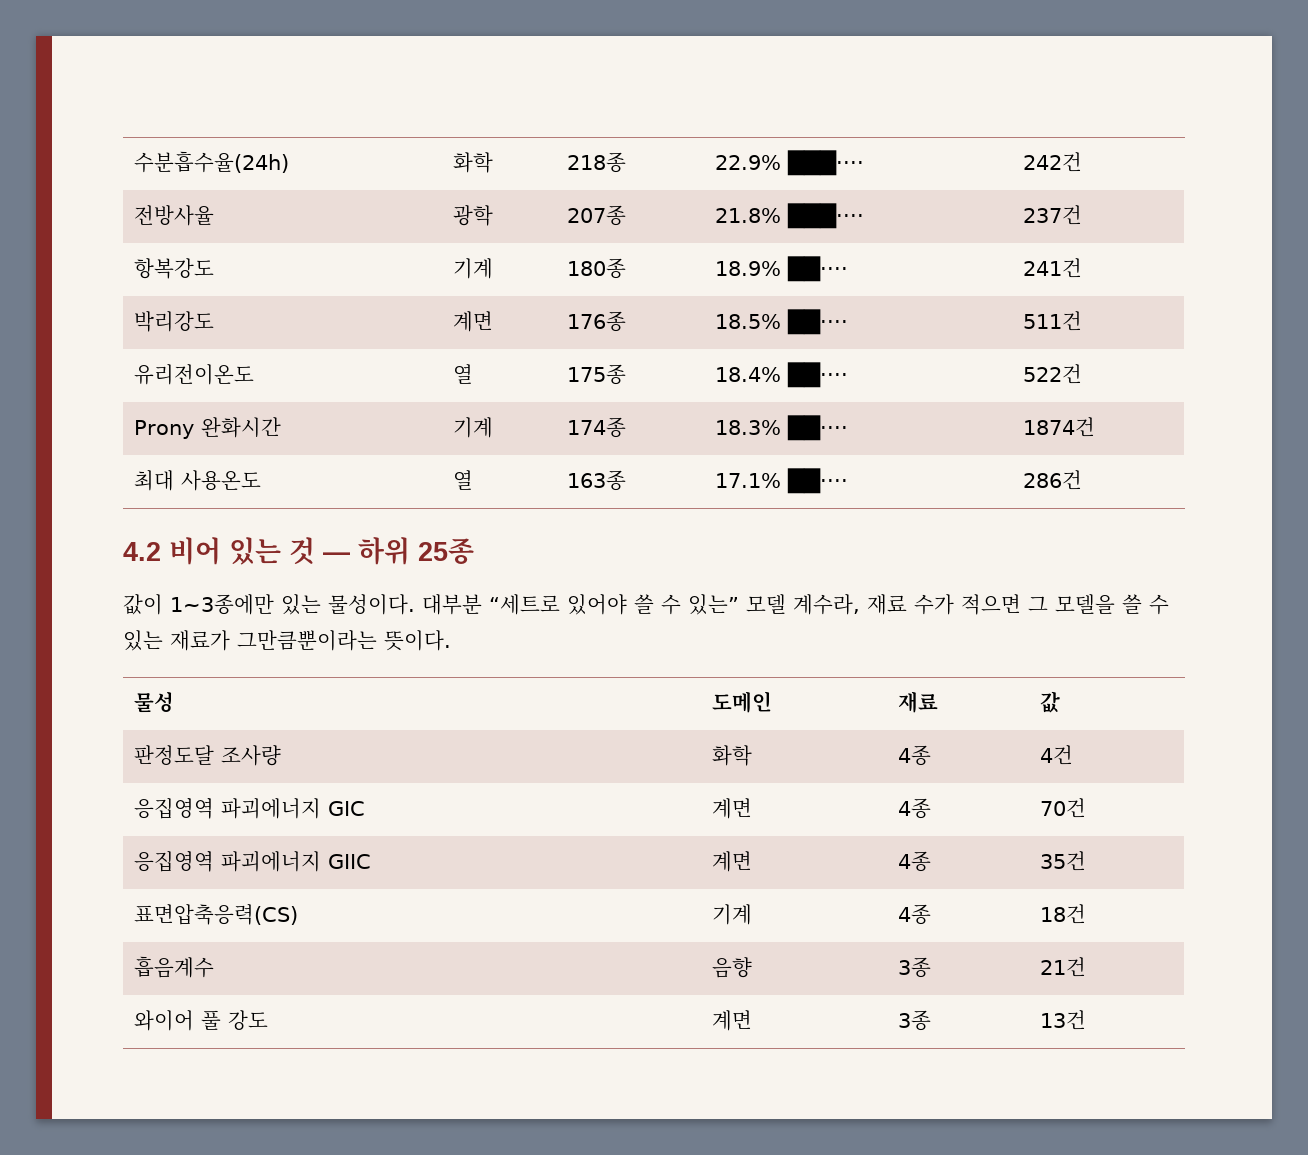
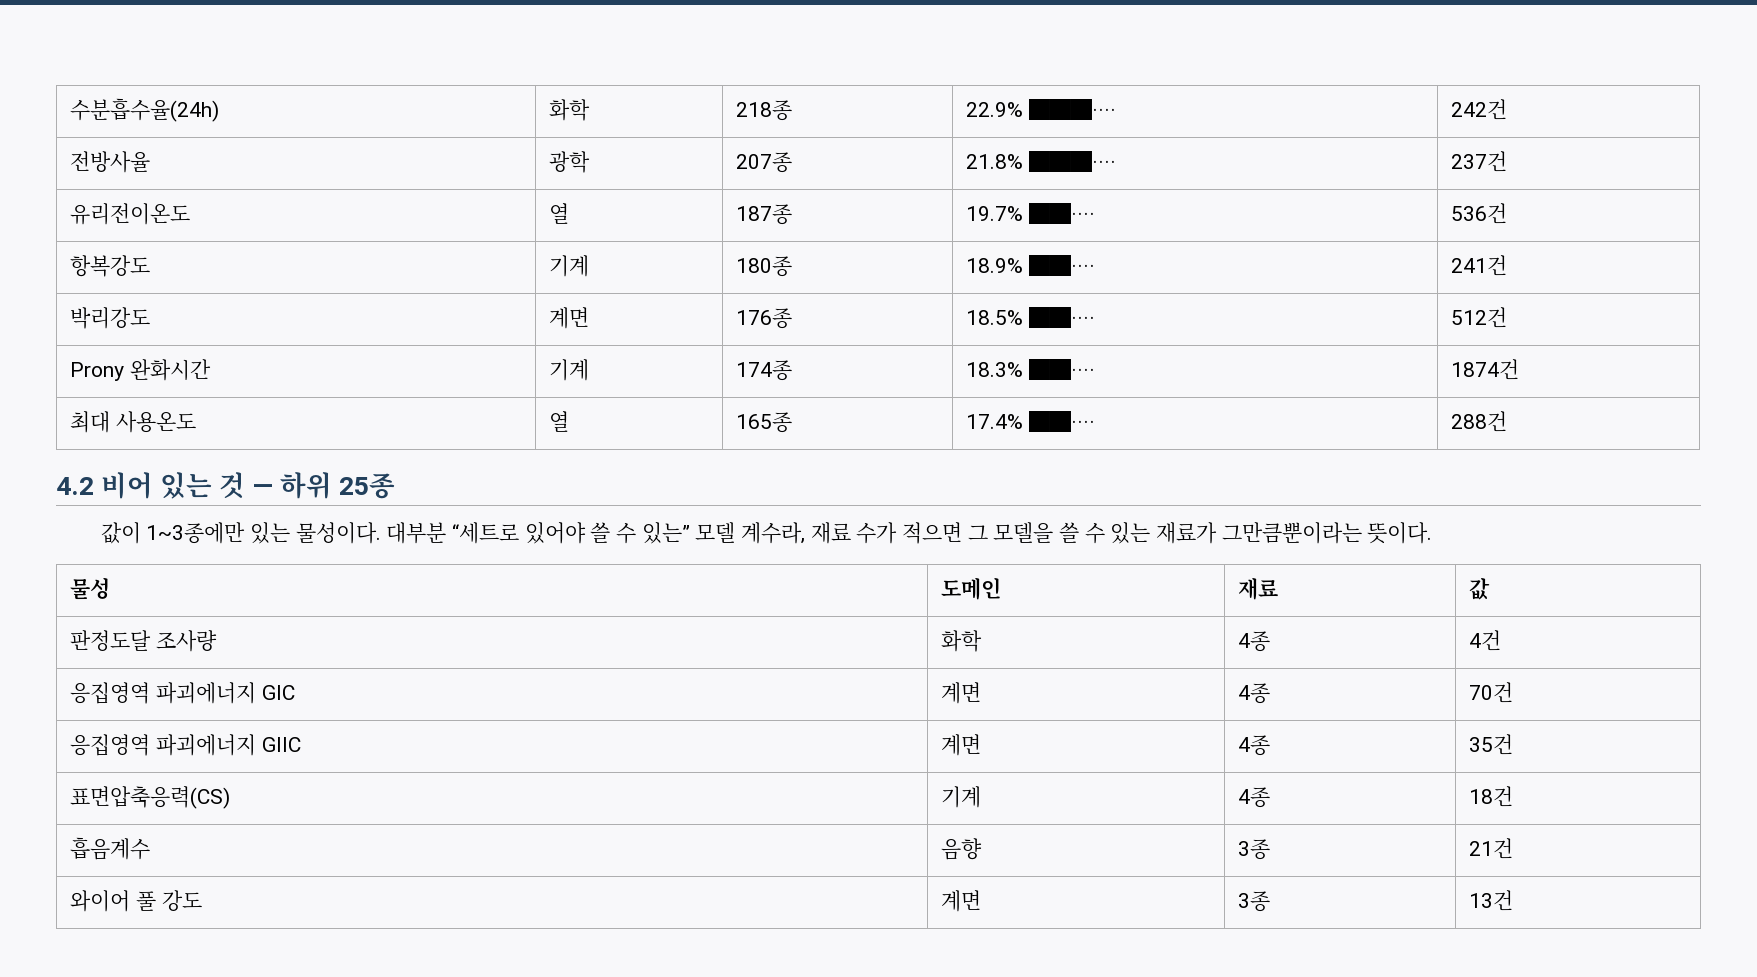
+ 유리전이온도 | 열 | 187종 | 19.7% ██···· | 536건
- 박리강도 | 계면 | 176종 | 18.5% ██···· | 511건
- 유리전이온도 | 열 | 175종 | 18.4% ██···· | 522건
+ 박리강도 | 계면 | 176종 | 18.5% ██···· | 512건
- 최대 사용온도 | 열 | 163종 | 17.1% ██···· | 286건
+ 최대 사용온도 | 열 | 165종 | 17.4% ██···· | 288건

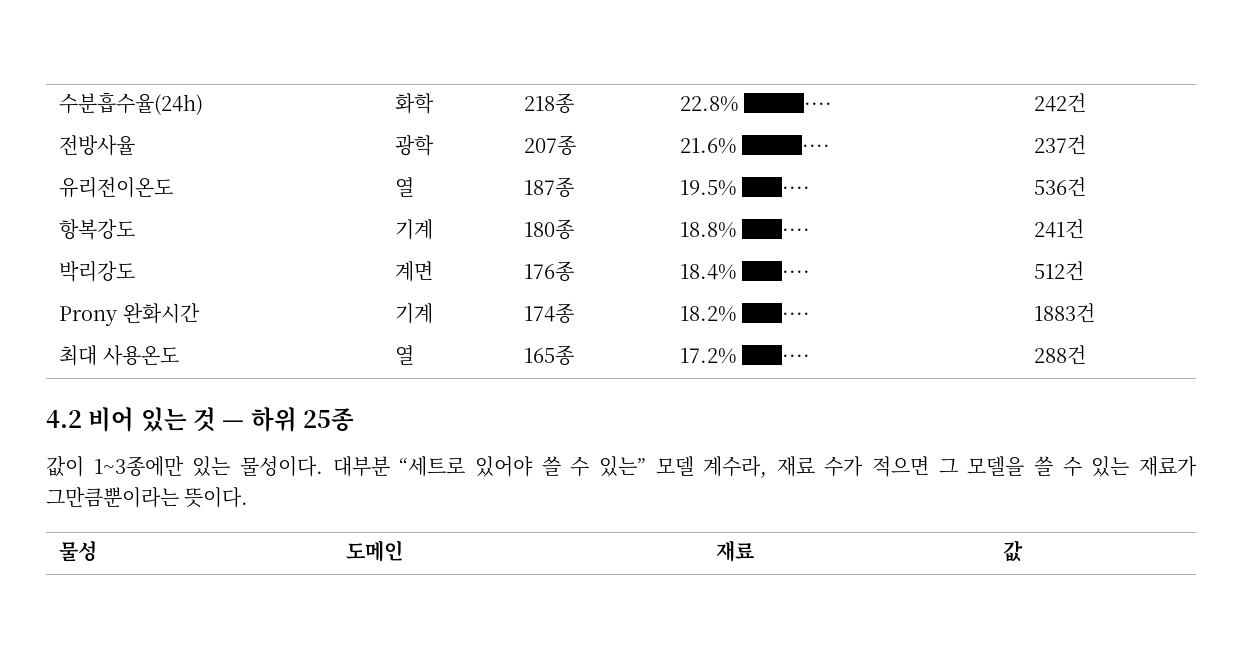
- 수분흡수율(24h) | 화학 | 218종 | 22.9% ███···· | 242건
+ 수분흡수율(24h) | 화학 | 218종 | 22.8% ███···· | 242건
- 전방사율 | 광학 | 207종 | 21.8% ███···· | 237건
+ 전방사율 | 광학 | 207종 | 21.6% ███···· | 237건
- 유리전이온도 | 열 | 187종 | 19.7% ██···· | 536건
+ 유리전이온도 | 열 | 187종 | 19.5% ██···· | 536건
- 항복강도 | 기계 | 180종 | 18.9% ██···· | 241건
+ 항복강도 | 기계 | 180종 | 18.8% ██···· | 241건
- 박리강도 | 계면 | 176종 | 18.5% ██···· | 512건
+ 박리강도 | 계면 | 176종 | 18.4% ██···· | 512건
- Prony 완화시간 | 기계 | 174종 | 18.3% ██···· | 1874건
+ Prony 완화시간 | 기계 | 174종 | 18.2% ██···· | 1883건
- 최대 사용온도 | 열 | 165종 | 17.4% ██···· | 288건
+ 최대 사용온도 | 열 | 165종 | 17.2% ██···· | 288건
- 판정도달 조사량 | 화학 | 4종 | 4건
- 응집영역 파괴에너지 GIC | 계면 | 4종 | 70건
- 응집영역 파괴에너지 GIIC | 계면 | 4종 | 35건
- 표면압축응력(CS) | 기계 | 4종 | 18건
- 흡음계수 | 음향 | 3종 | 21건
- 와이어 풀 강도 | 계면 | 3종 | 13건

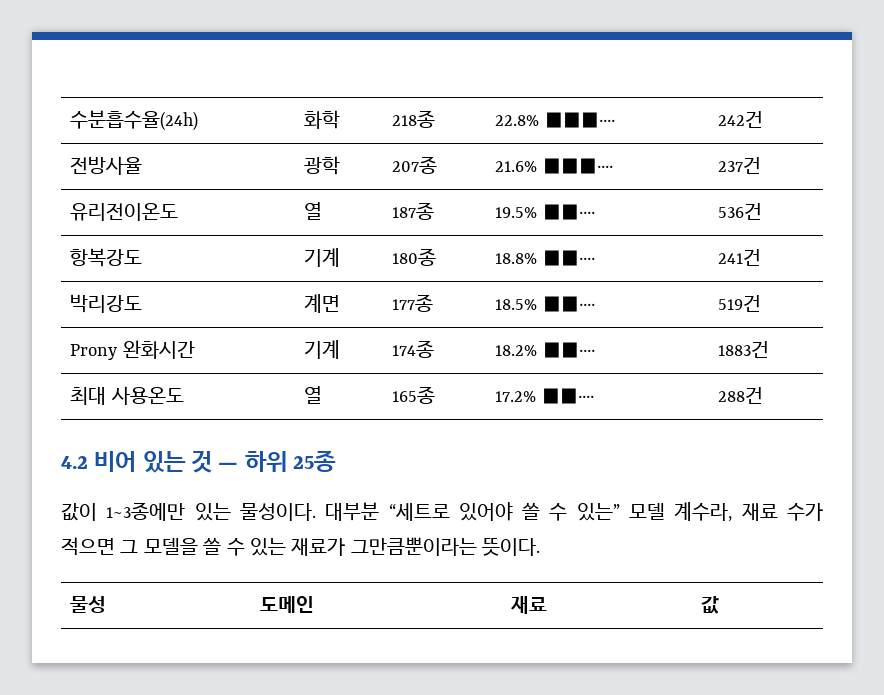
- 박리강도 | 계면 | 176종 | 18.4% ██···· | 512건
+ 박리강도 | 계면 | 177종 | 18.5% ██···· | 519건

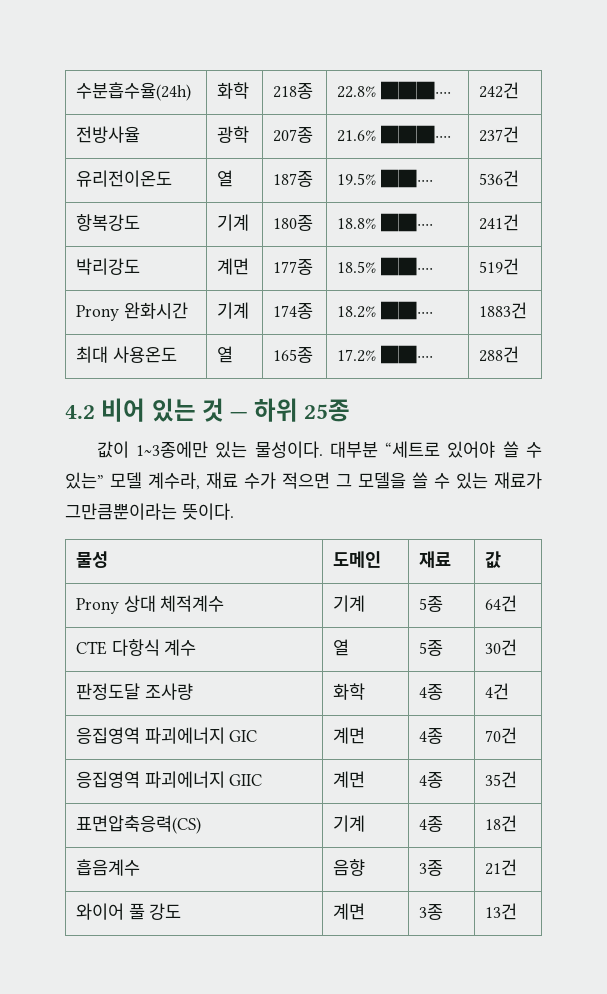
+ Prony 상대 체적계수 | 기계 | 5종 | 64건
+ CTE 다항식 계수 | 열 | 5종 | 30건
+ 판정도달 조사량 | 화학 | 4종 | 4건
+ 응집영역 파괴에너지 GIC | 계면 | 4종 | 70건
+ 응집영역 파괴에너지 GIIC | 계면 | 4종 | 35건
+ 표면압축응력(CS) | 기계 | 4종 | 18건
+ 흡음계수 | 음향 | 3종 | 21건
+ 와이어 풀 강도 | 계면 | 3종 | 13건

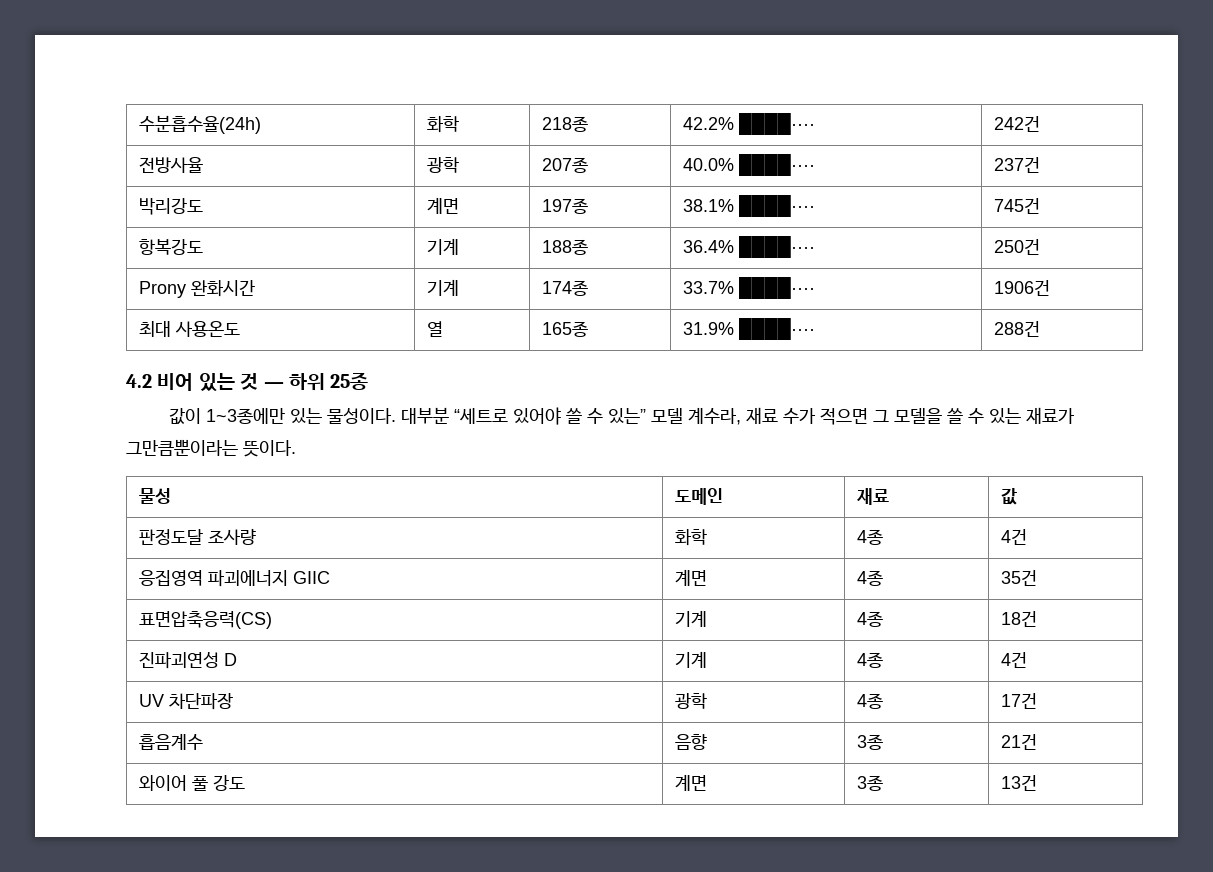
- 수분흡수율(24h) | 화학 | 218종 | 22.8% ███···· | 242건
+ 수분흡수율(24h) | 화학 | 218종 | 42.2% ████···· | 242건
- 전방사율 | 광학 | 207종 | 21.6% ███···· | 237건
+ 전방사율 | 광학 | 207종 | 40.0% ████···· | 237건
- 유리전이온도 | 열 | 187종 | 19.5% ██···· | 536건
- 항복강도 | 기계 | 180종 | 18.8% ██···· | 241건
- 박리강도 | 계면 | 177종 | 18.5% ██···· | 519건
+ 박리강도 | 계면 | 197종 | 38.1% ████···· | 745건
+ 항복강도 | 기계 | 188종 | 36.4% ████···· | 250건
- Prony 완화시간 | 기계 | 174종 | 18.2% ██···· | 1883건
+ Prony 완화시간 | 기계 | 174종 | 33.7% ████···· | 1906건
- 최대 사용온도 | 열 | 165종 | 17.2% ██···· | 288건
+ 최대 사용온도 | 열 | 165종 | 31.9% ████···· | 288건
- Prony 상대 체적계수 | 기계 | 5종 | 64건
- CTE 다항식 계수 | 열 | 5종 | 30건
- 응집영역 파괴에너지 GIC | 계면 | 4종 | 70건
+ 진파괴연성 D | 기계 | 4종 | 4건
+ UV 차단파장 | 광학 | 4종 | 17건

